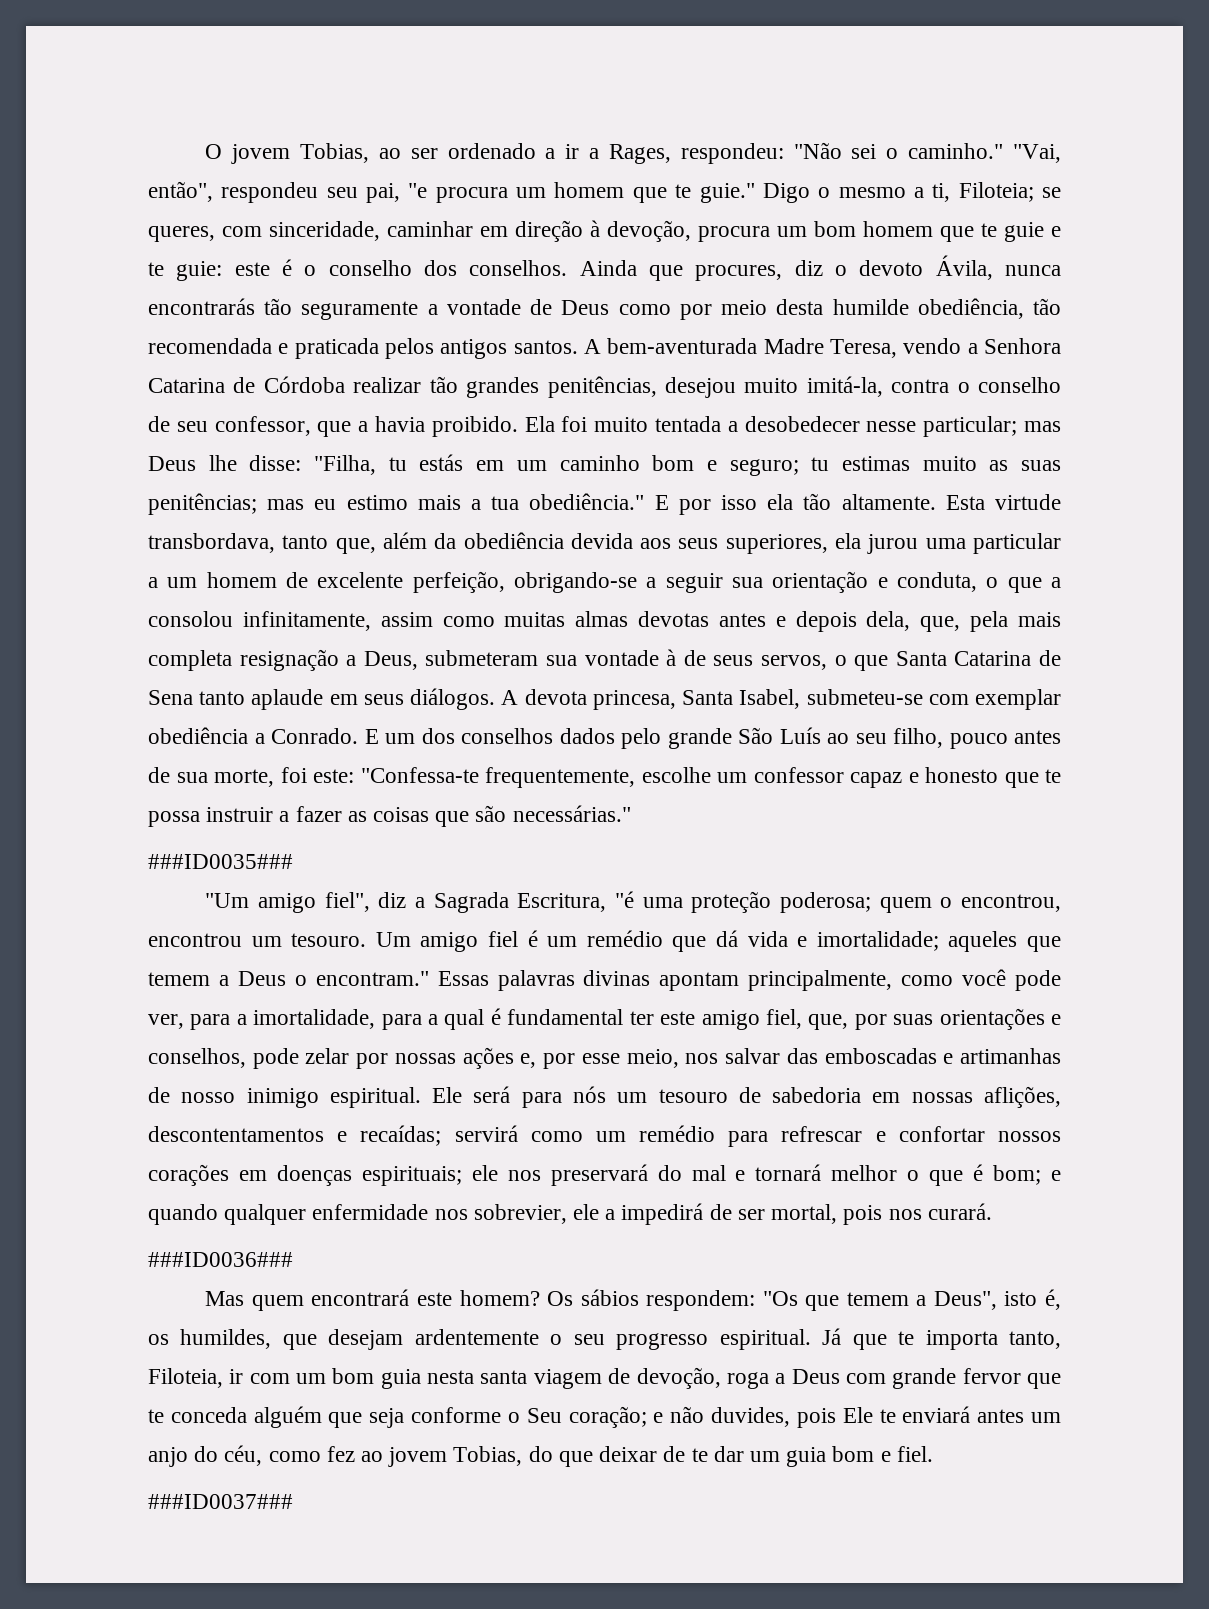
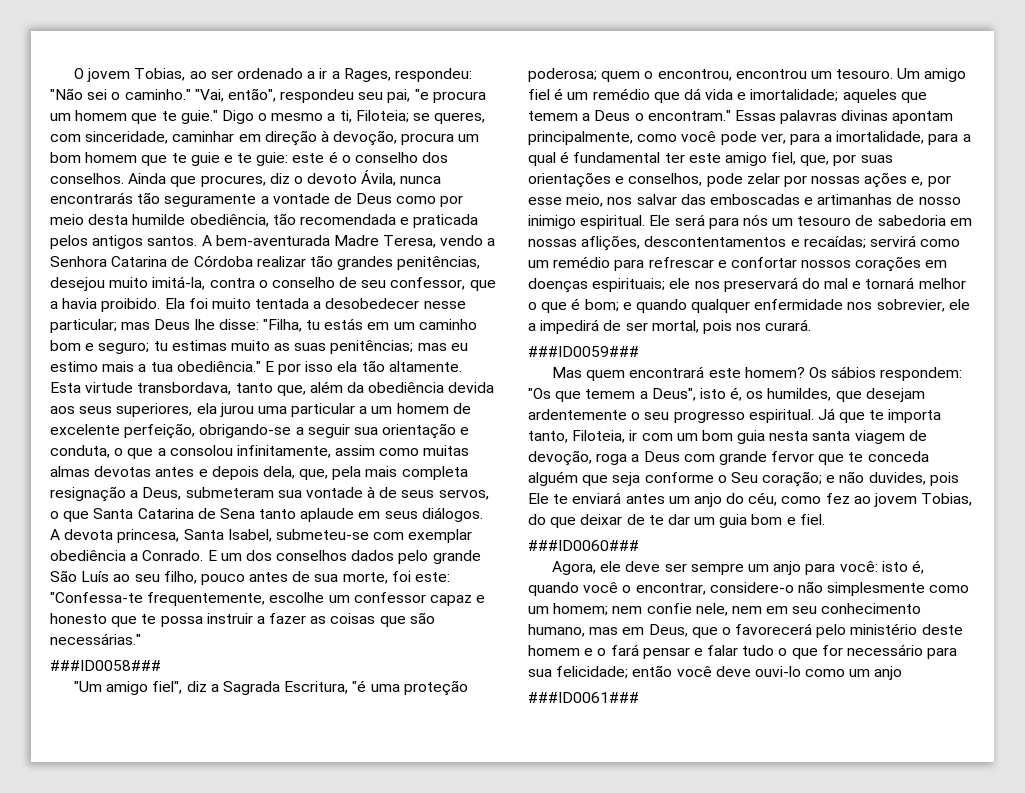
- ###ID0035###
+ ###ID0058###
- ###ID0036###
+ ###ID0059###
- ###ID0037###
+ ###ID0060###
+ Agora, ele deve ser sempre um anjo para você: isto é, quando você o encontrar, considere-o não simplesmente como um homem; nem confie nele, nem em seu conhecimento humano, mas em Deus, que o favorecerá pelo ministério deste homem e o fará pensar e falar tudo o que for necessário para sua felicidade; então você deve ouvi-lo como um anjo
+ ###ID0061###

